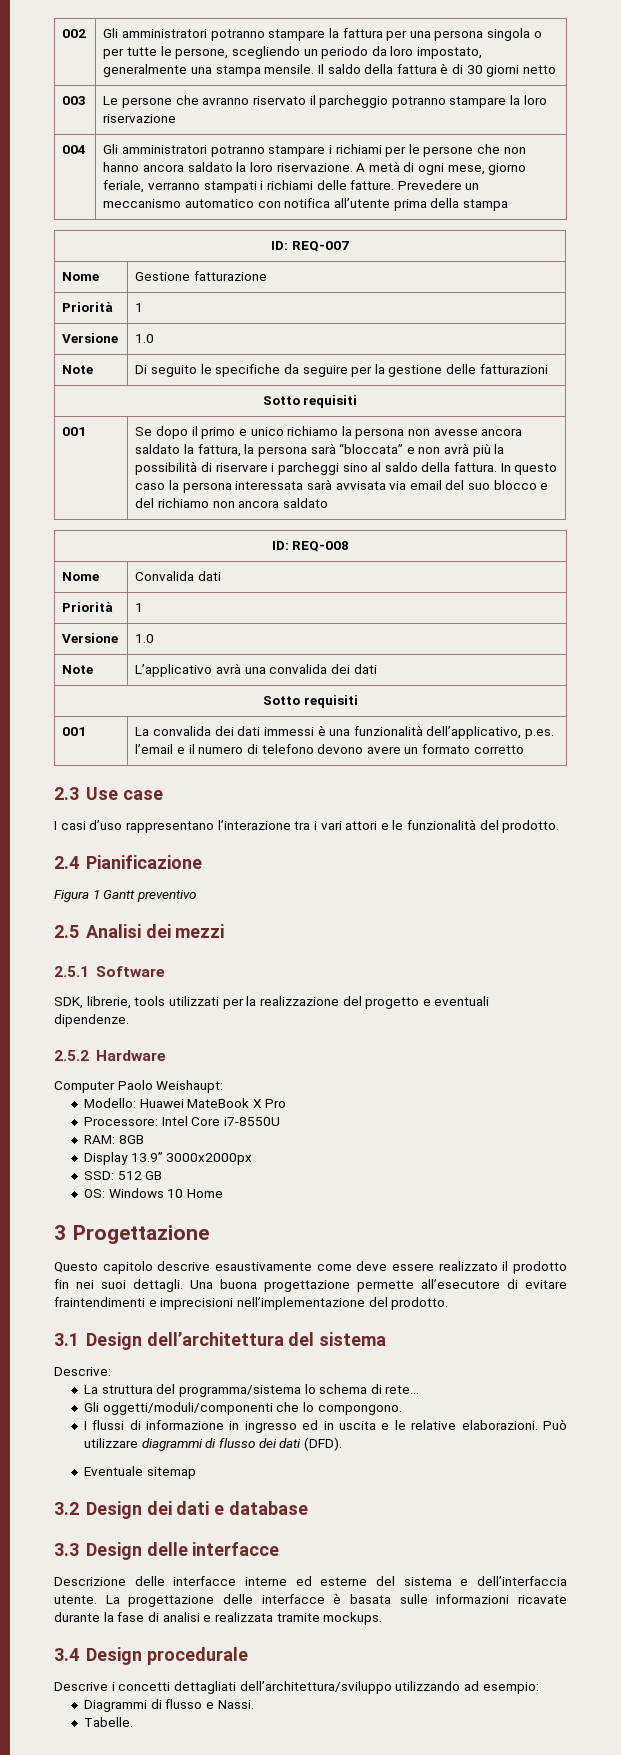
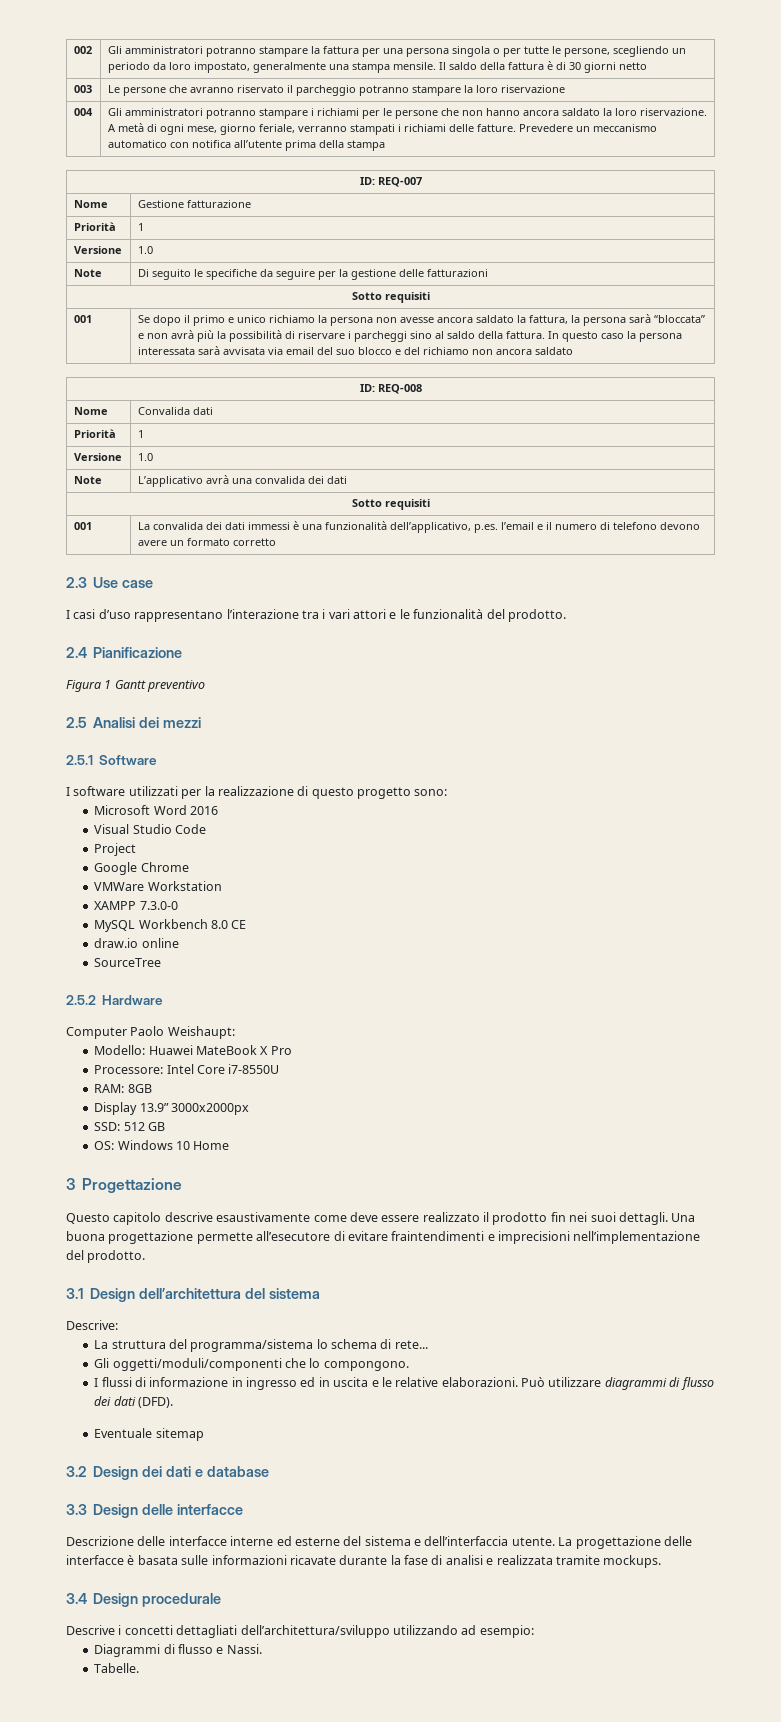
- SDK, librerie, tools utilizzati per la realizzazione del progetto e eventuali dipendenze.
+ I software utilizzati per la realizzazione di questo progetto sono:
+ Microsoft Word 2016
+ Visual Studio Code
+ Project
+ Google Chrome
+ VMWare Workstation
+ XAMPP 7.3.0-0
+ MySQL Workbench 8.0 CE
+ draw.io online
+ SourceTree

